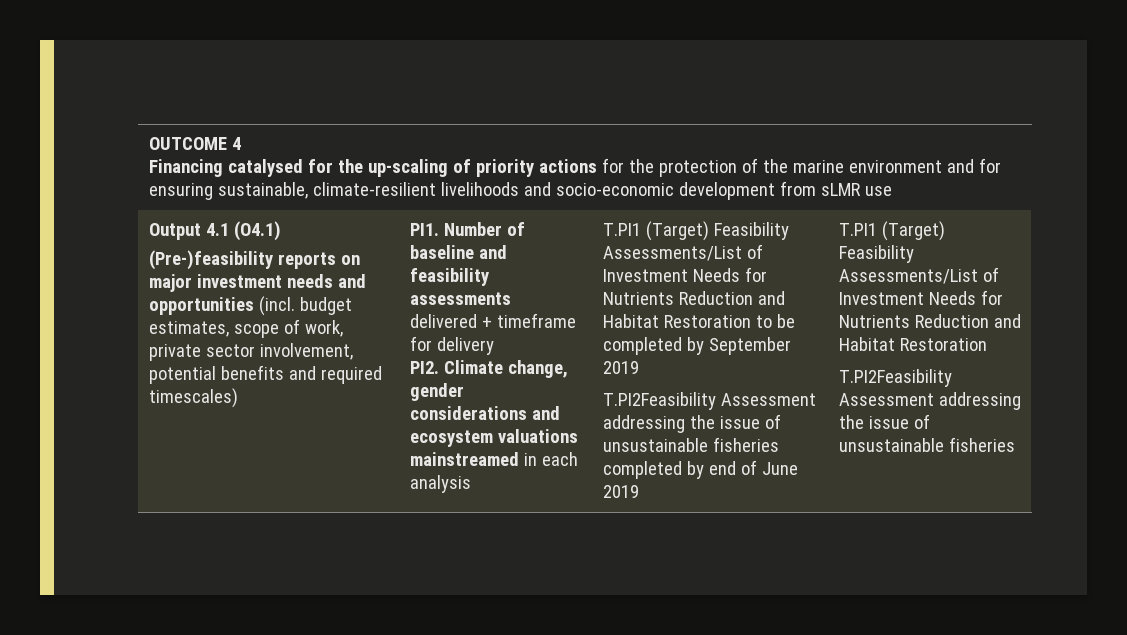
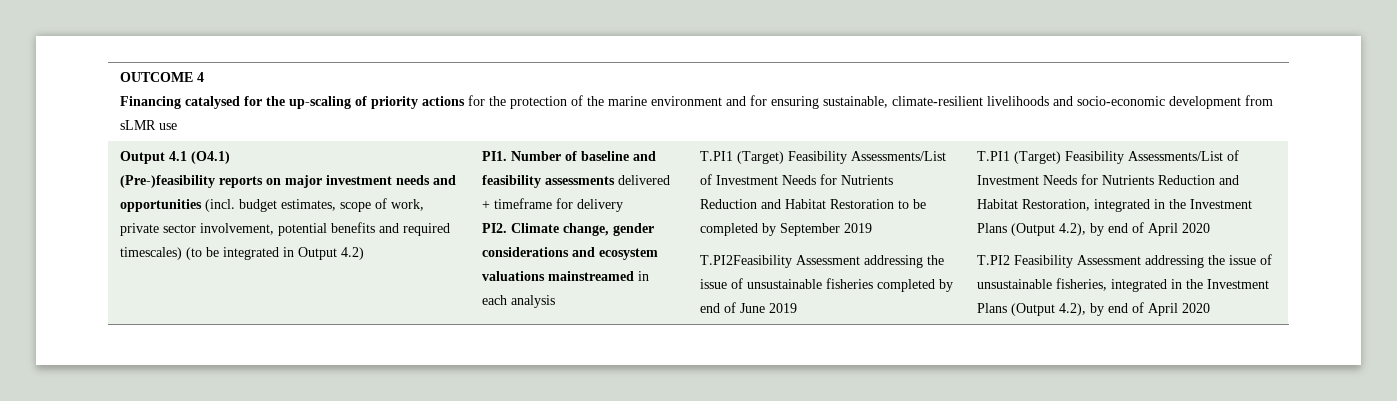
- (Pre-)feasibility reports on major investment needs and opportunities (incl. budget estimates, scope of work, private sector involvement, potential benefits and required timescales)
+ (Pre-)feasibility reports on major investment needs and opportunities (incl. budget estimates, scope of work, private sector involvement, potential benefits and required timescales) (to be integrated in Output 4.2)
- T.PI2Feasibility Assessment addressing the issue of unsustainable fisheries completed by end of June 2019 | T.PI1 (Target) Feasibility Assessments/List of Investment Needs for Nutrients Reduction and Habitat Restoration
- T.PI2Feasibility Assessment addressing the issue of unsustainable fisheries
+ T.PI2Feasibility Assessment addressing the issue of unsustainable fisheries completed by end of June 2019 | T.PI1 (Target) Feasibility Assessments/List of Investment Needs for Nutrients Reduction and Habitat Restoration, integrated in the Investment Plans (Output 4.2), by end of April 2020
+ T.PI2 Feasibility Assessment addressing the issue of unsustainable fisheries, integrated in the Investment Plans (Output 4.2), by end of April 2020

